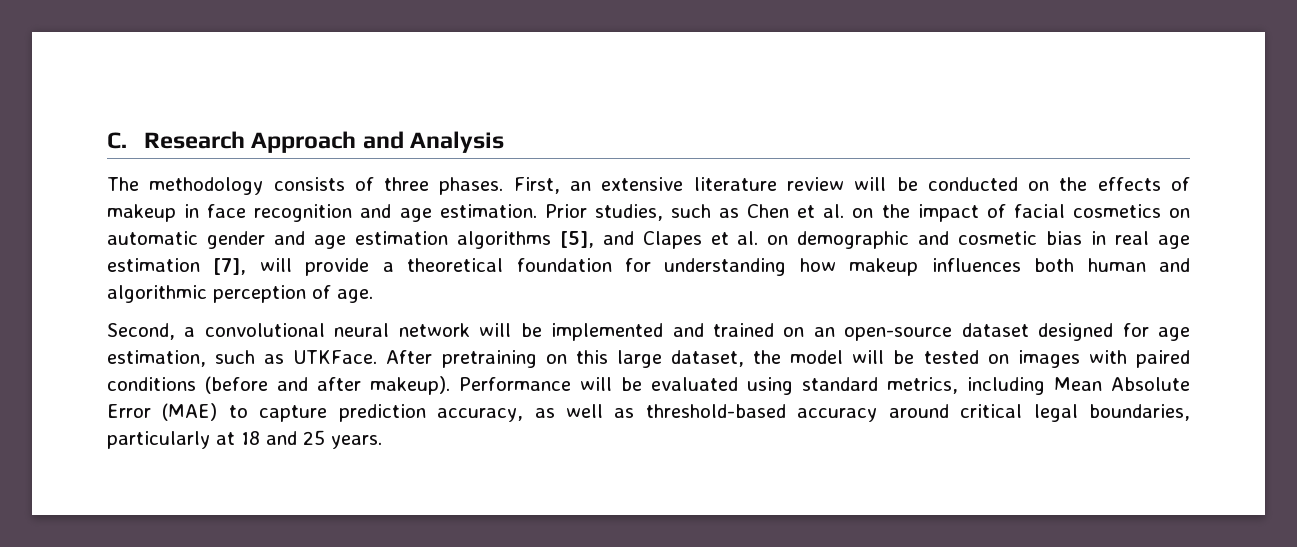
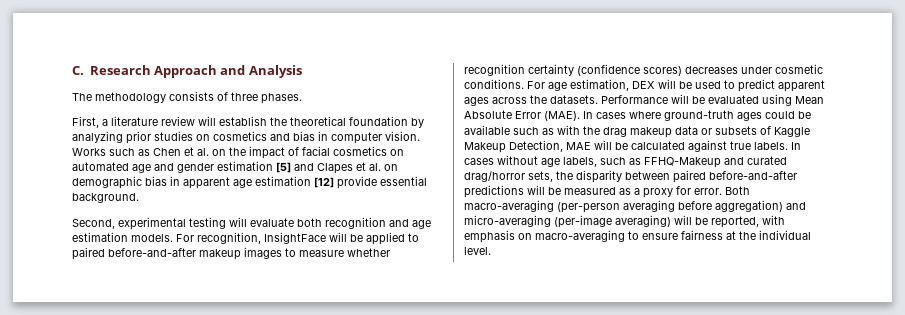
- The methodology consists of three phases. First, an extensive literature review will be conducted on the effects of makeup in face recognition and age estimation. Prior studies, such as Chen et al. on the impact of facial cosmetics on automatic gender and age estimation algorithms [5], and Clapes et al. on demographic and cosmetic bias in real age estimation [7], will provide a theoretical foundation for understanding how makeup influences both human and algorithmic perception of age.
- Second, a convolutional neural network will be implemented and trained on an open-source dataset designed for age estimation, such as UTKFace. After pretraining on this large dataset, the model will be tested on images with paired conditions (before and after makeup).
+ The methodology consists of three phases.
+ First, a literature review will establish the theoretical foundation by analyzing prior studies on cosmetics and bias in computer vision. Works such as Chen et al. on the impact of facial cosmetics on automated age and gender estimation [5] and Clapes et al. on demographic bias in apparent age estimation [12] provide essential background.
+ Second, experimental testing will evaluate both recognition and age estimation models. For recognition, InsightFace will be applied to paired before-and-after makeup images to measure whether recognition certainty (confidence scores) decreases under cosmetic conditions. For age estimation, DEX will be used to predict apparent ages across the datasets.
- Performance will be evaluated using standard metrics, including Mean Absolute Error (MAE) to capture prediction accuracy, as well as threshold-based accuracy around critical legal boundaries, particularly at 18 and 25 years.
+ Performance will be evaluated using Mean Absolute Error (MAE). In cases where ground-truth ages could be available such as with the drag makeup data or subsets of Kaggle Makeup Detection, MAE will be calculated against true labels. In cases without age labels, such as FFHQ-Makeup and curated drag/horror sets, the disparity between paired before-and-after predictions will be measured as a proxy for error. Both macro-averaging (per-person averaging before aggregation) and micro-averaging (per-image averaging) will be reported, with emphasis on macro-averaging to ensure fairness at the individual level.

